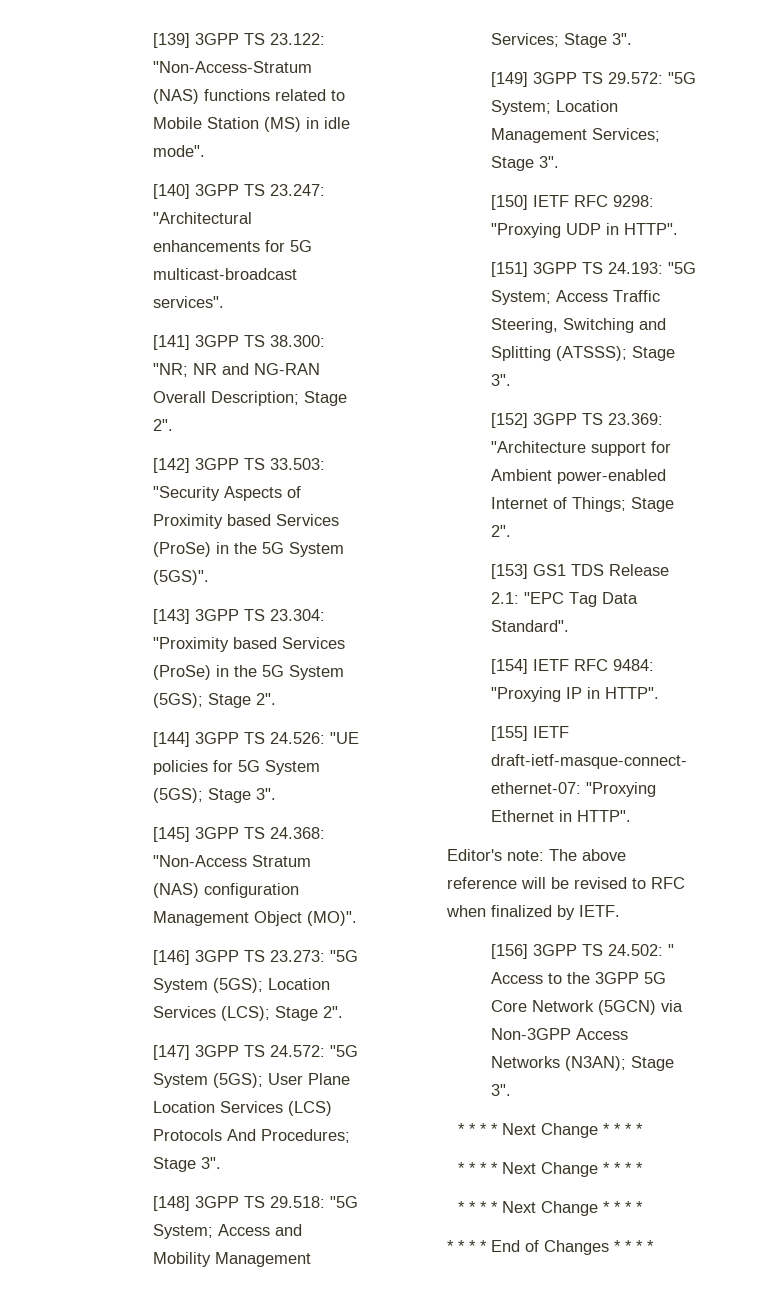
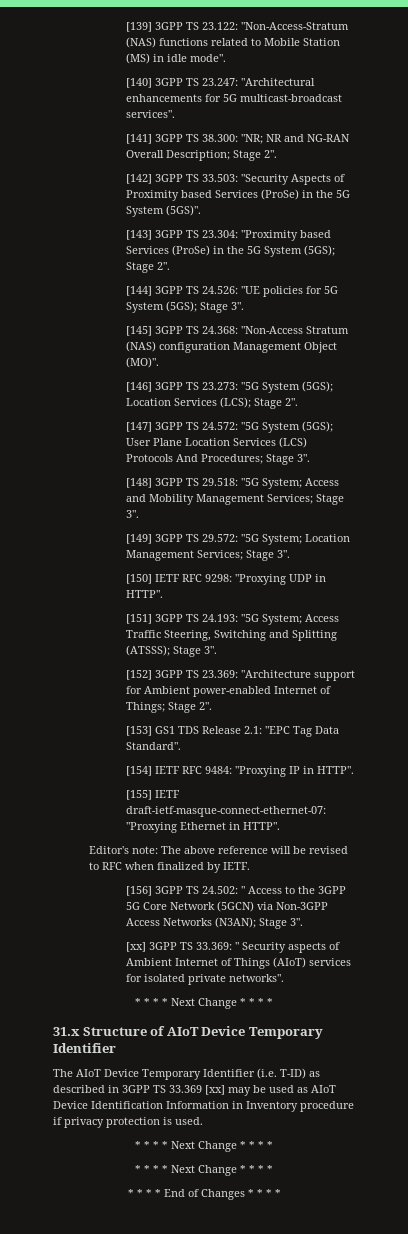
+ [xx] 3GPP TS 33.369: " Security aspects of Ambient Internet of Things (AIoT) services for isolated private networks".
+ 31.x Structure of AIoT Device Temporary Identifier
+ The AIoT Device Temporary Identifier (i.e. T-ID) as described in 3GPP TS 33.369 [xx] may be used as AIoT Device Identification Information in Inventory procedure if privacy protection is used.

